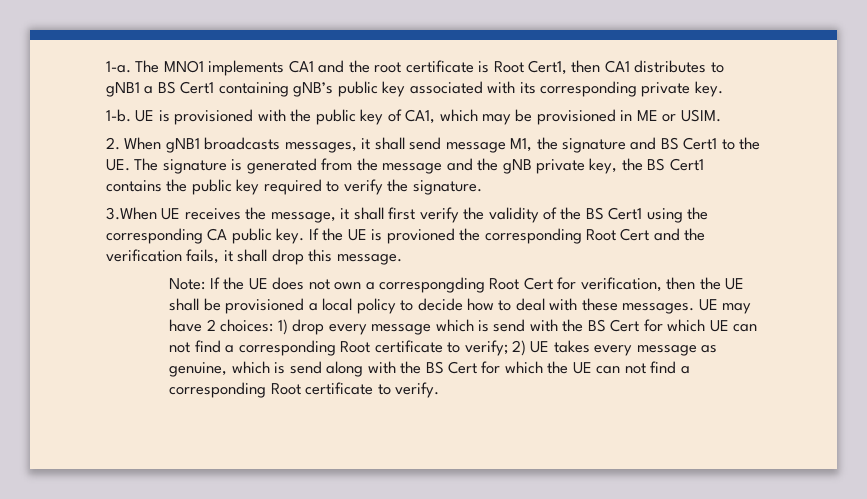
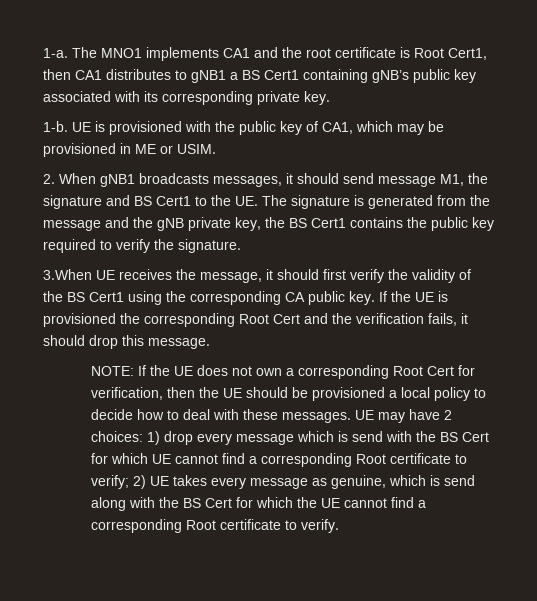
- 2. When gNB1 broadcasts messages, it shall send message M1, the signature and BS Cert1 to the UE. The signature is generated from the message and the gNB private key, the BS Cert1 contains the public key required to verify the signature.
+ 2. When gNB1 broadcasts messages, it should send message M1, the signature and BS Cert1 to the UE. The signature is generated from the message and the gNB private key, the BS Cert1 contains the public key required to verify the signature.
- 3.When UE receives the message, it shall first verify the validity of the BS Cert1 using the corresponding CA public key.
+ 3.When UE receives the message, it should first verify the validity of the BS Cert1 using the corresponding CA public key.
- If the UE is provioned the corresponding Root Cert and the verification fails, it shall drop this message.
+ If the UE is provisioned the corresponding Root Cert and the verification fails, it should drop this message.
- Note: If the UE does not own a correspongding Root Cert for verification, then the UE shall be provisioned a local policy to decide how to deal with these messages.
+ NOTE: If the UE does not own a corresponding Root Cert for verification, then the UE should be provisioned a local policy to decide how to deal with these messages.
- UE may have 2 choices: 1) drop every message which is send with the BS Cert for which UE can not find a corresponding Root certificate to verify; 2) UE takes every message as genuine, which is send along with the BS Cert for which the UE can not find a corresponding Root certificate to verify.
+ UE may have 2 choices: 1) drop every message which is send with the BS Cert for which UE cannot find a corresponding Root certificate to verify; 2) UE takes every message as genuine, which is send along with the BS Cert for which the UE cannot find a corresponding Root certificate to verify.

